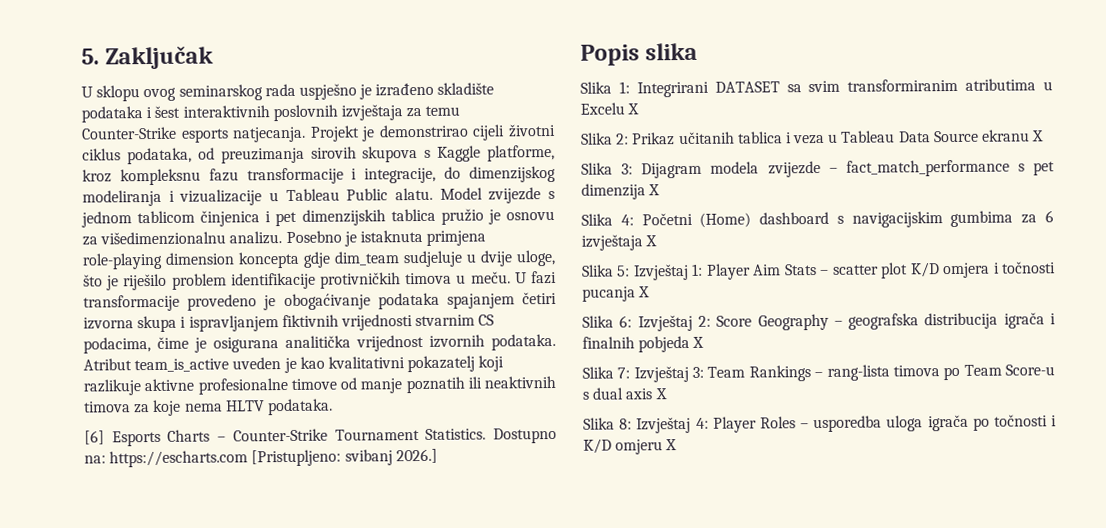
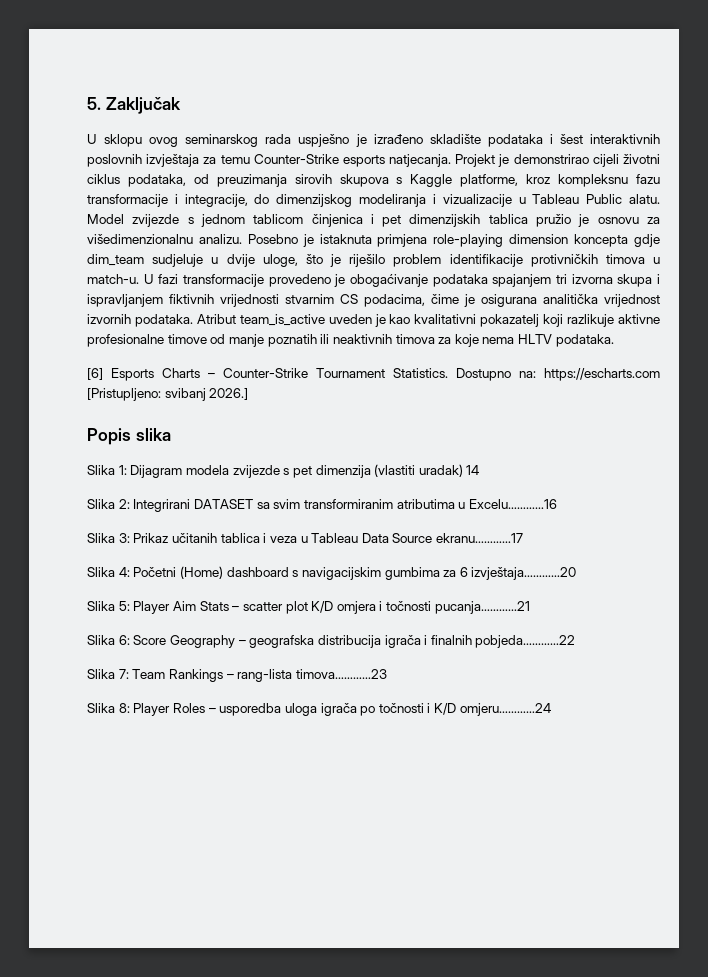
- Posebno je istaknuta primjena role-playing dimension koncepta gdje dim_team sudjeluje u dvije uloge, što je riješilo problem identifikacije protivničkih timova u meču.
+ Posebno je istaknuta primjena role-playing dimension koncepta gdje dim_team sudjeluje u dvije uloge, što je riješilo problem identifikacije protivničkih timova u match-u.
- U fazi transformacije provedeno je obogaćivanje podataka spajanjem četiri izvorna skupa i ispravljanjem fiktivnih vrijednosti stvarnim CS podacima, čime je osigurana analitička vrijednost izvornih podataka.
+ U fazi transformacije provedeno je obogaćivanje podataka spajanjem tri izvorna skupa i ispravljanjem fiktivnih vrijednosti stvarnim CS podacima, čime je osigurana analitička vrijednost izvornih podataka.
- Slika 1: Integrirani DATASET sa svim transformiranim atributima u Excelu X
- Slika 2: Prikaz učitanih tablica i veza u Tableau Data Source ekranu X
- Slika 3: Dijagram modela zvijezde – fact_match_performance s pet dimenzija X
+ Slika 1: Dijagram modela zvijezde s pet dimenzija (vlastiti uradak) 14
+ Slika 2: Integrirani DATASET sa svim transformiranim atributima u Excelu…………16
+ Slika 3: Prikaz učitanih tablica i veza u Tableau Data Source ekranu…………17
- Slika 4: Početni (Home) dashboard s navigacijskim gumbima za 6 izvještaja X
+ Slika 4: Početni (Home) dashboard s navigacijskim gumbima za 6 izvještaja…………20
- Slika 5: Izvještaj 1: Player Aim Stats – scatter plot K/D omjera i točnosti pucanja X
+ Slika 5: Player Aim Stats – scatter plot K/D omjera i točnosti pucanja…………21
- Slika 6: Izvještaj 2: Score Geography – geografska distribucija igrača i finalnih pobjeda X
+ Slika 6: Score Geography – geografska distribucija igrača i finalnih pobjeda…………22
- Slika 7: Izvještaj 3: Team Rankings – rang-lista timova po Team Score-u s dual axis X
+ Slika 7: Team Rankings – rang-lista timova…………23
- Slika 8: Izvještaj 4: Player Roles – usporedba uloga igrača po točnosti i K/D omjeru X
+ Slika 8: Player Roles – usporedba uloga igrača po točnosti i K/D omjeru…………24

